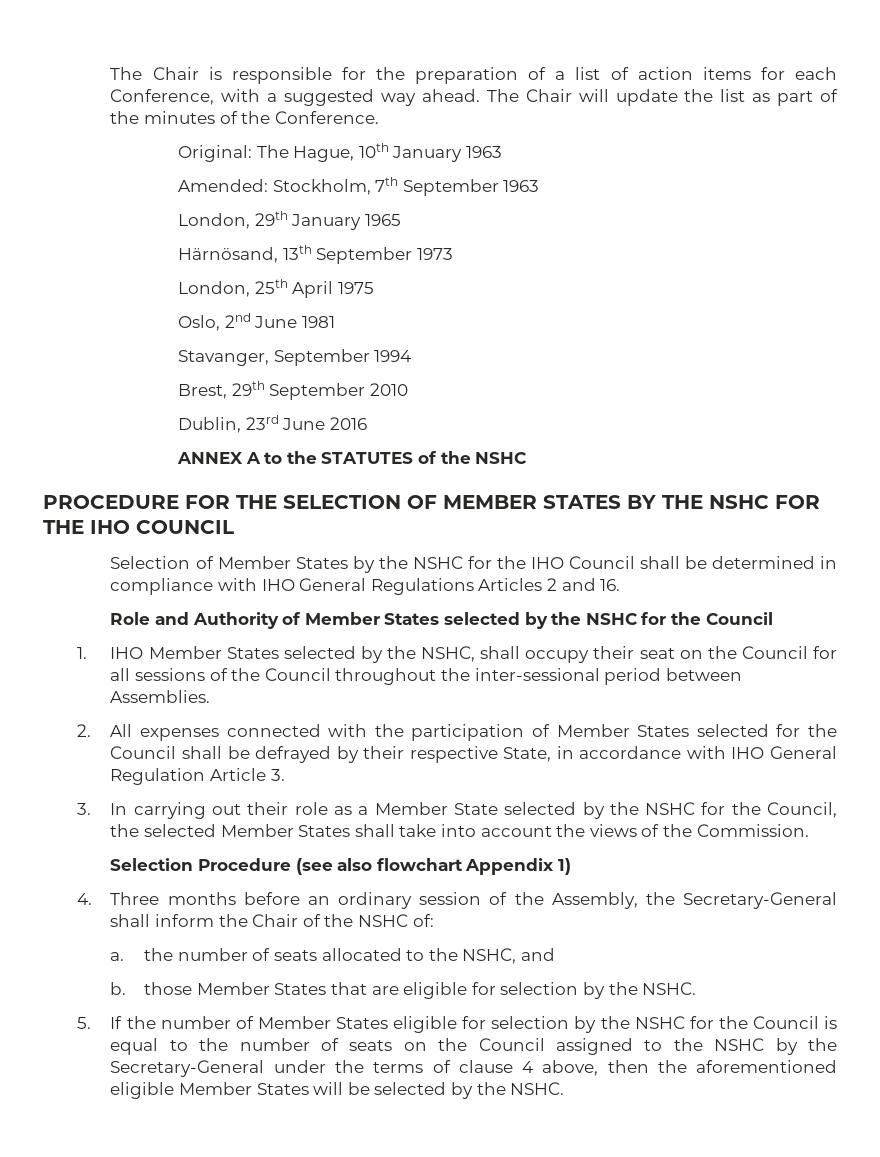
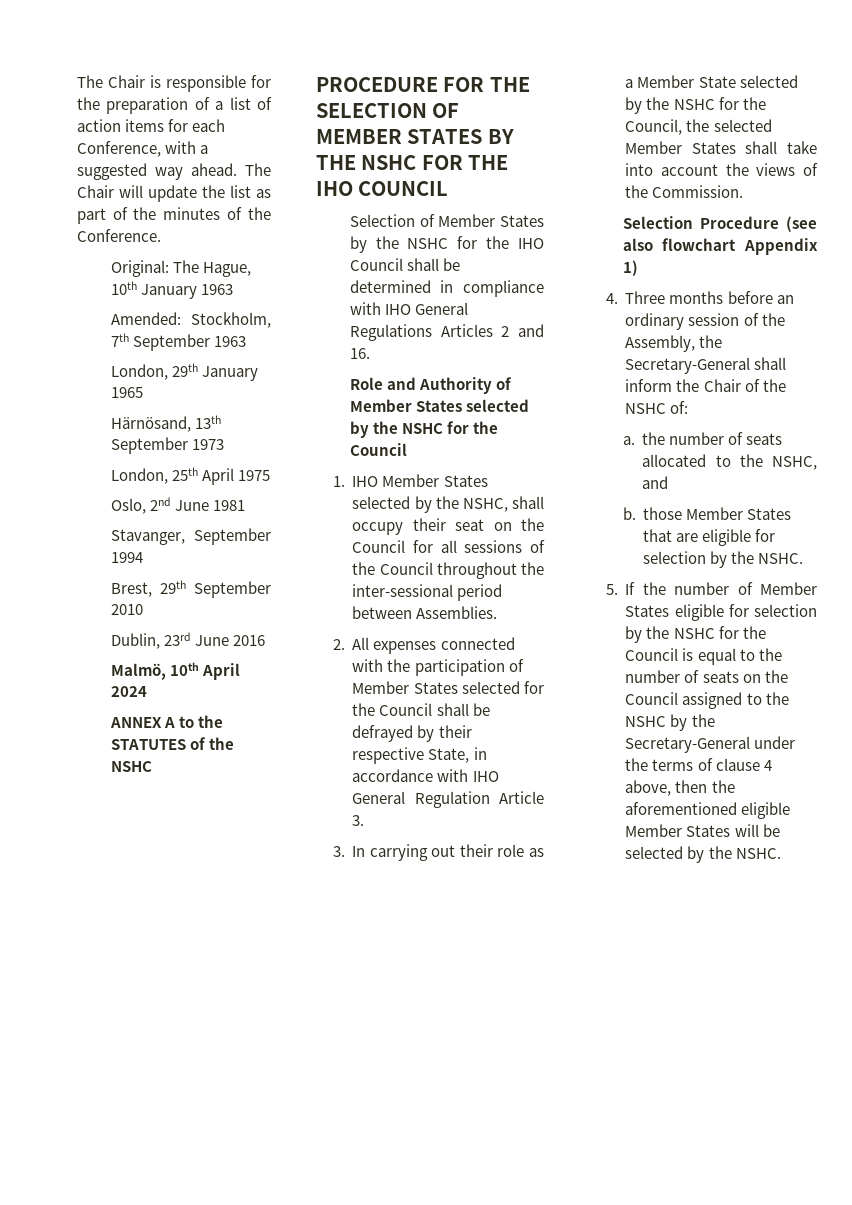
+ Malmö, 10th April 2024

